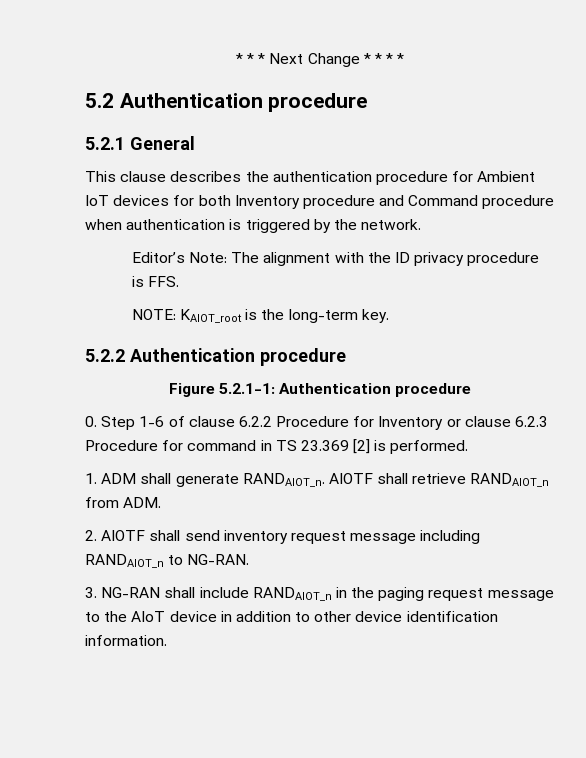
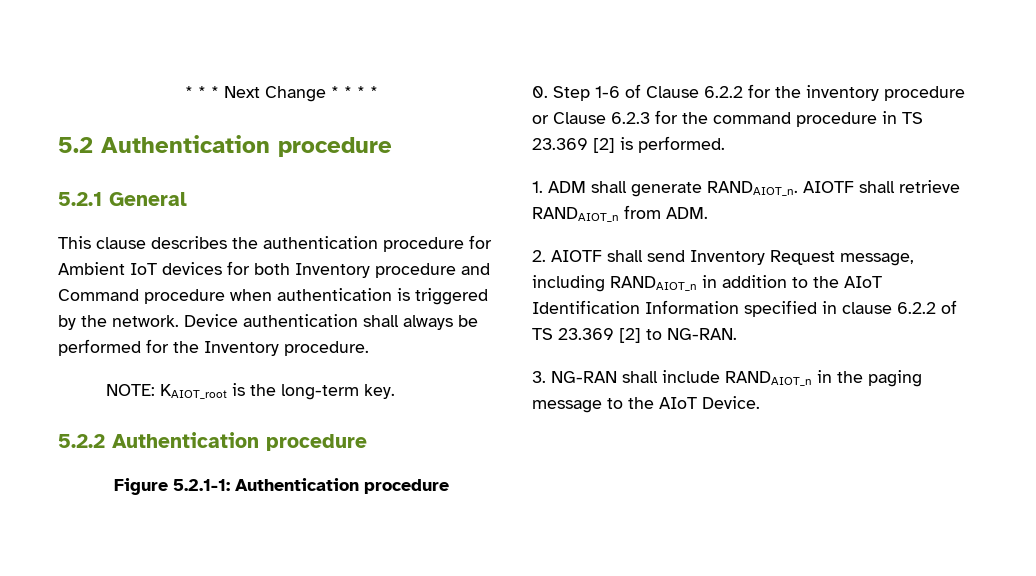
- This clause describes the authentication procedure for Ambient IoT devices for both Inventory procedure and Command procedure when authentication is triggered by the network.
- Editor’s Note: The alignment with the ID privacy procedure is FFS.
+ This clause describes the authentication procedure for Ambient IoT devices for both Inventory procedure and Command procedure when authentication is triggered by the network. Device authentication shall always be performed for the Inventory procedure.
- 0. Step 1-6 of clause 6.2.2 Procedure for Inventory or clause 6.2.3 Procedure for command in TS 23.369 [2] is performed.
+ 0. Step 1-6 of Clause 6.2.2 for the inventory procedure or Clause 6.2.3 for the command procedure in TS 23.369 [2] is performed.
- 2. AIOTF shall send inventory request message including RANDAIOT_n to NG-RAN.
+ 2. AIOTF shall send Inventory Request message, including RANDAIOT_n in addition to the AIoT Identification Information specified in clause 6.2.2 of TS 23.369 [2] to NG-RAN.
- 3. NG-RAN shall include RANDAIOT_n in the paging request message to the AIoT device in addition to other device identification information.
+ 3. NG-RAN shall include RANDAIOT_n in the paging message to the AIoT Device.

